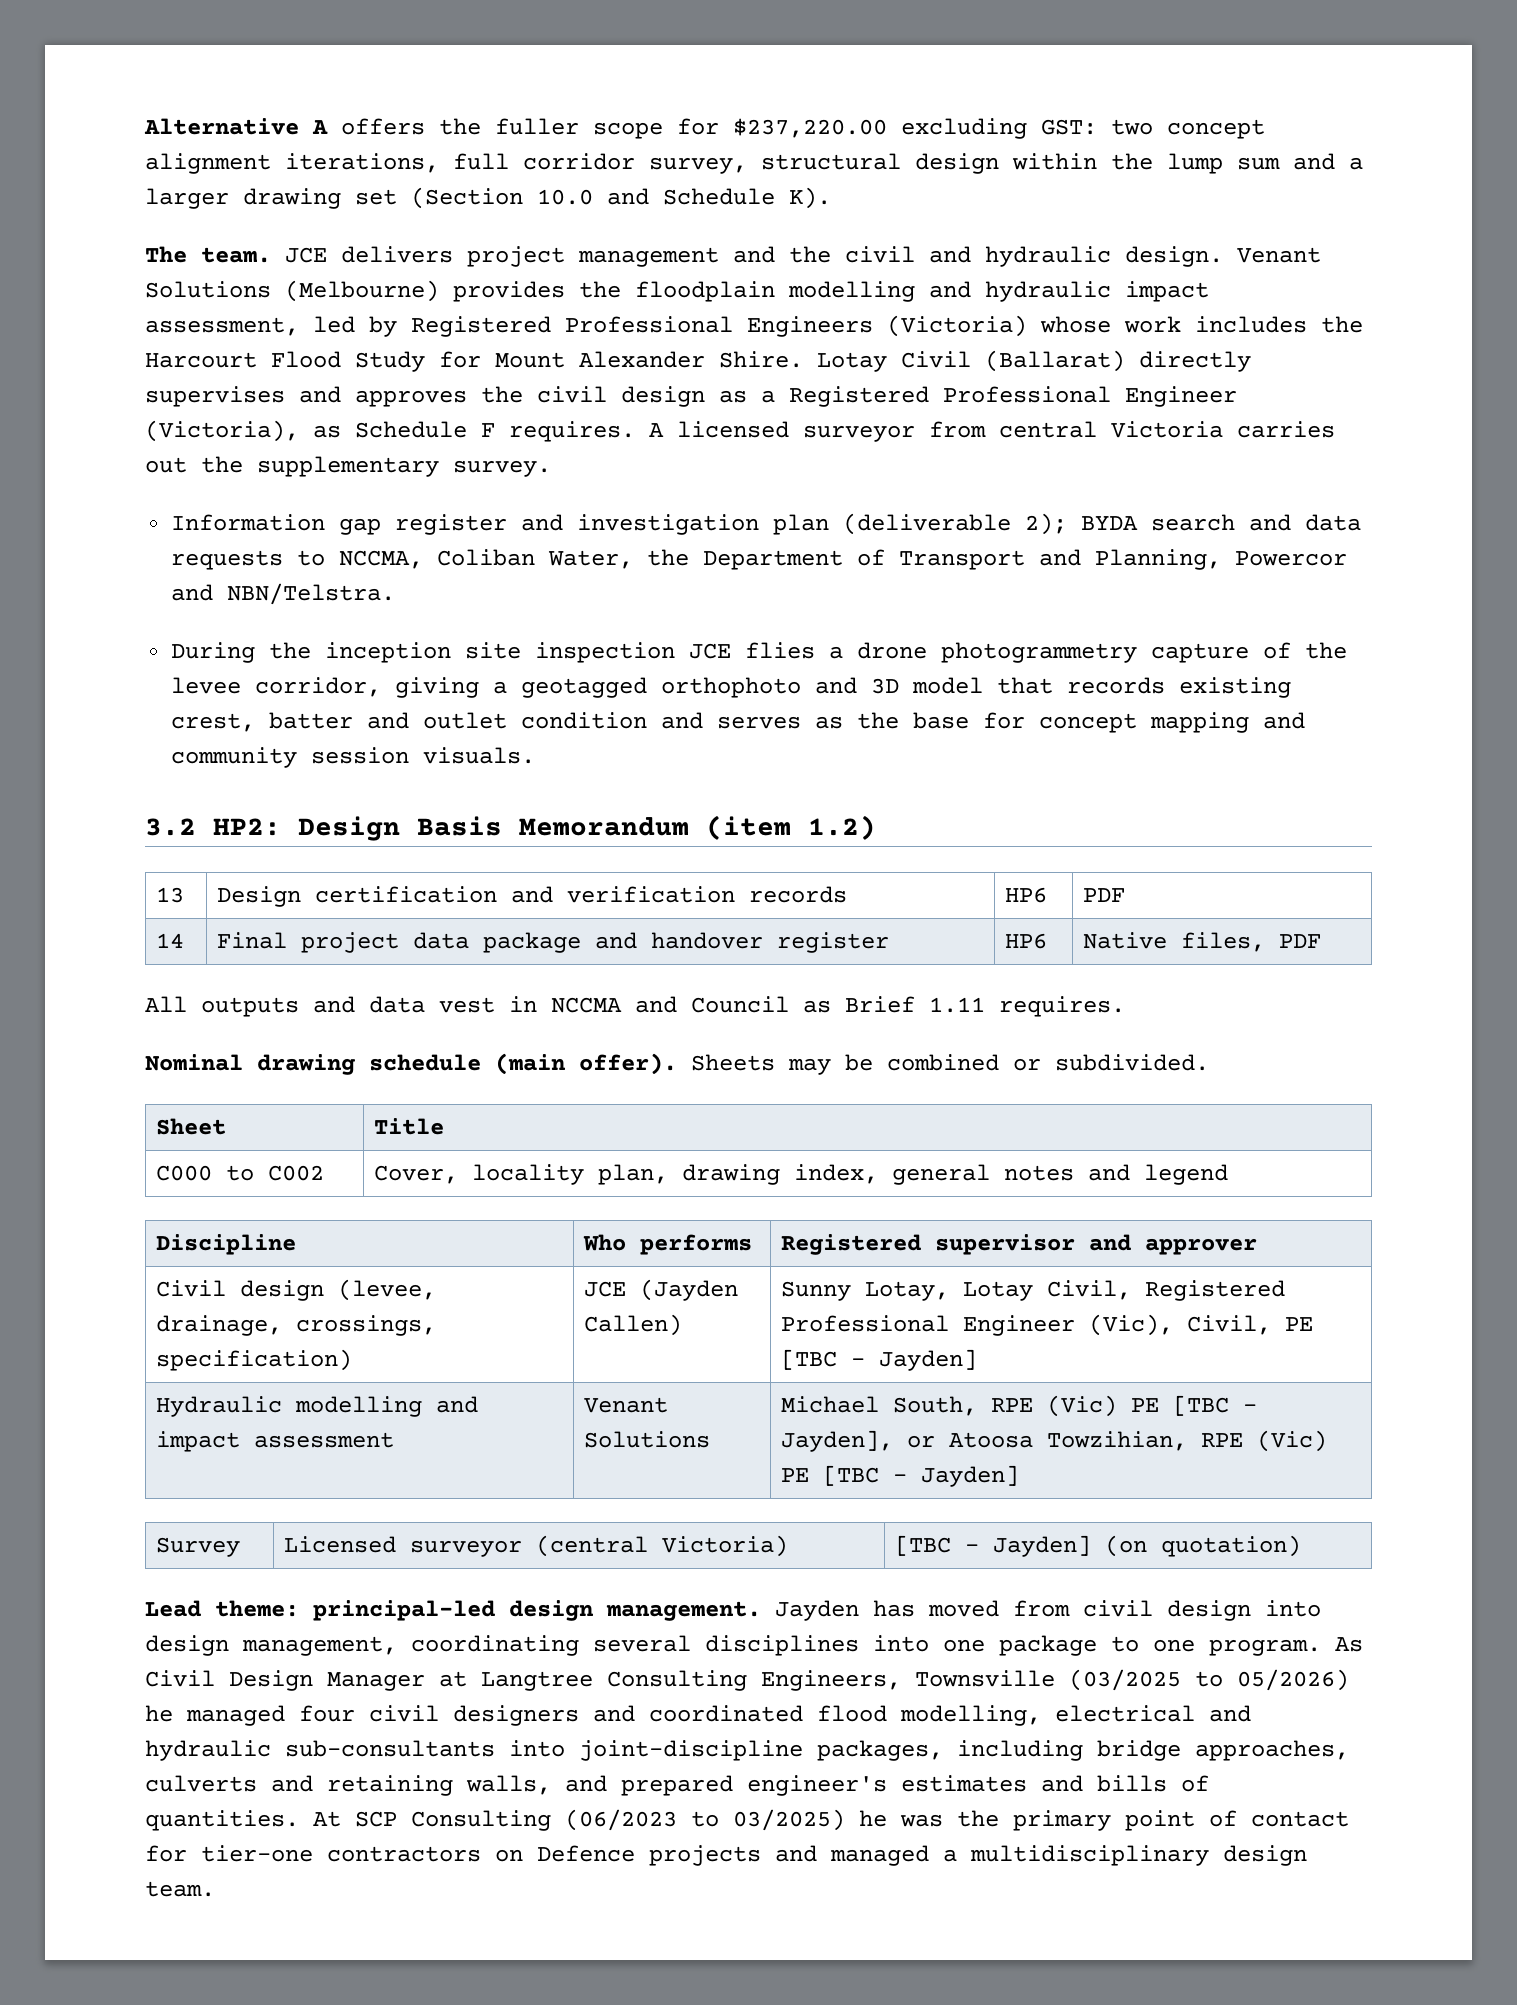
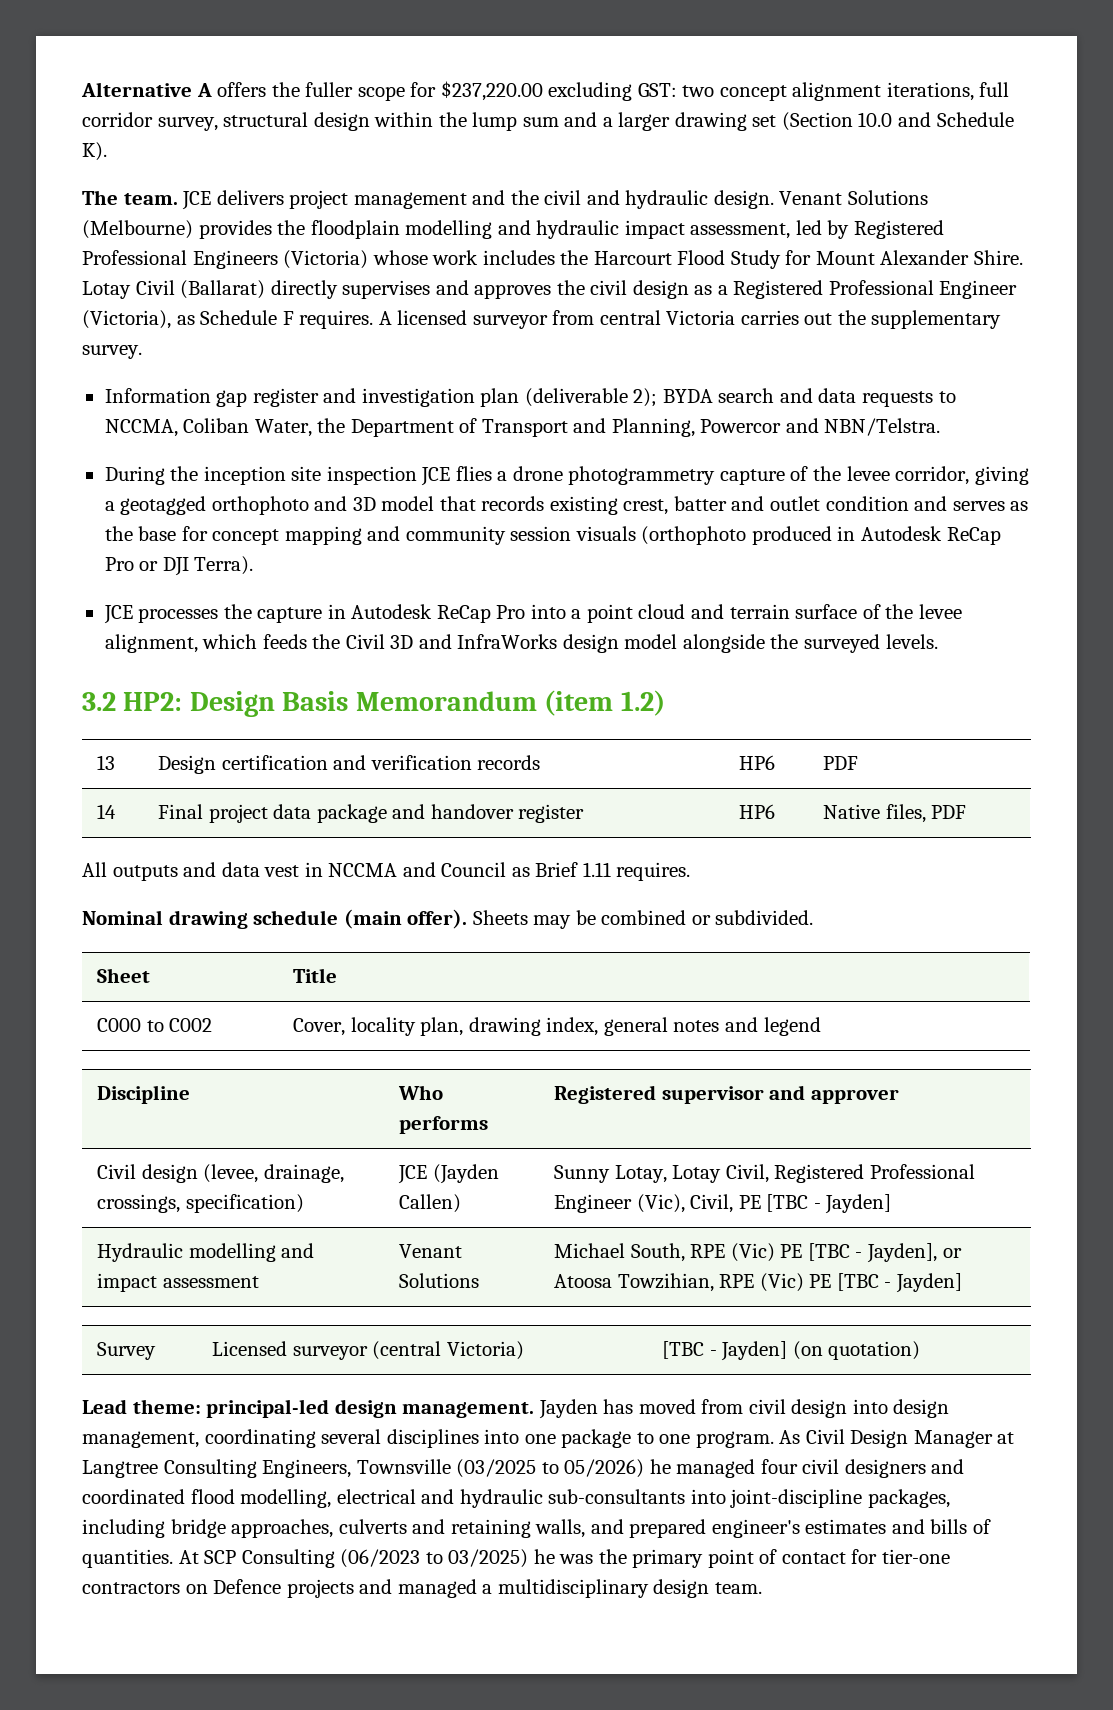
- During the inception site inspection JCE flies a drone photogrammetry capture of the levee corridor, giving a geotagged orthophoto and 3D model that records existing crest, batter and outlet condition and serves as the base for concept mapping and community session visuals.
+ During the inception site inspection JCE flies a drone photogrammetry capture of the levee corridor, giving a geotagged orthophoto and 3D model that records existing crest, batter and outlet condition and serves as the base for concept mapping and community session visuals (orthophoto produced in Autodesk ReCap Pro or DJI Terra).
+ JCE processes the capture in Autodesk ReCap Pro into a point cloud and terrain surface of the levee alignment, which feeds the Civil 3D and InfraWorks design model alongside the surveyed levels.

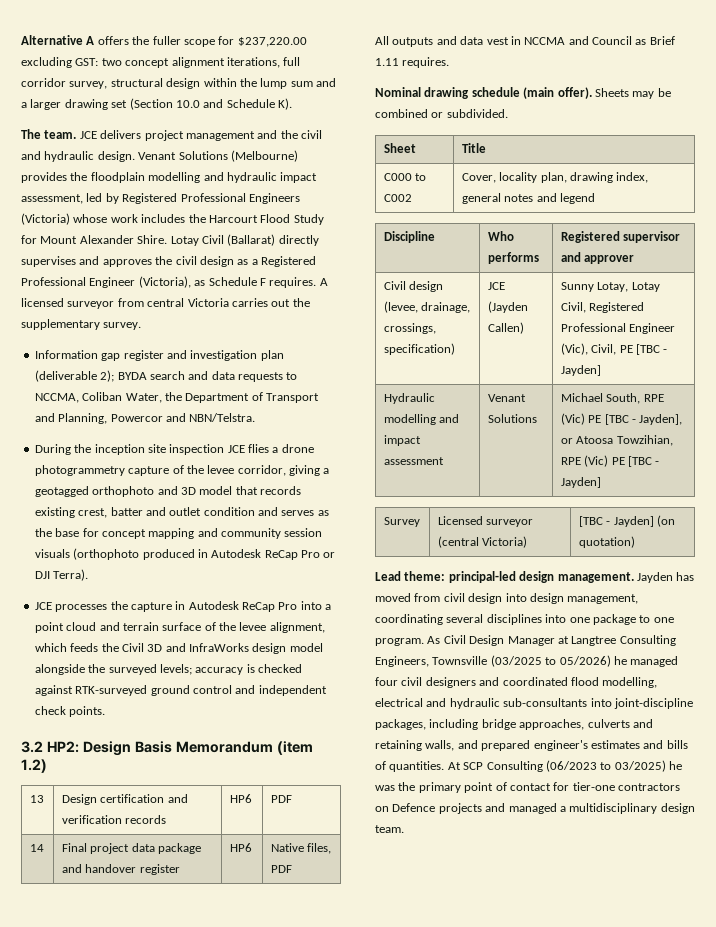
- JCE processes the capture in Autodesk ReCap Pro into a point cloud and terrain surface of the levee alignment, which feeds the Civil 3D and InfraWorks design model alongside the surveyed levels.
+ JCE processes the capture in Autodesk ReCap Pro into a point cloud and terrain surface of the levee alignment, which feeds the Civil 3D and InfraWorks design model alongside the surveyed levels; accuracy is checked against RTK-surveyed ground control and independent check points.

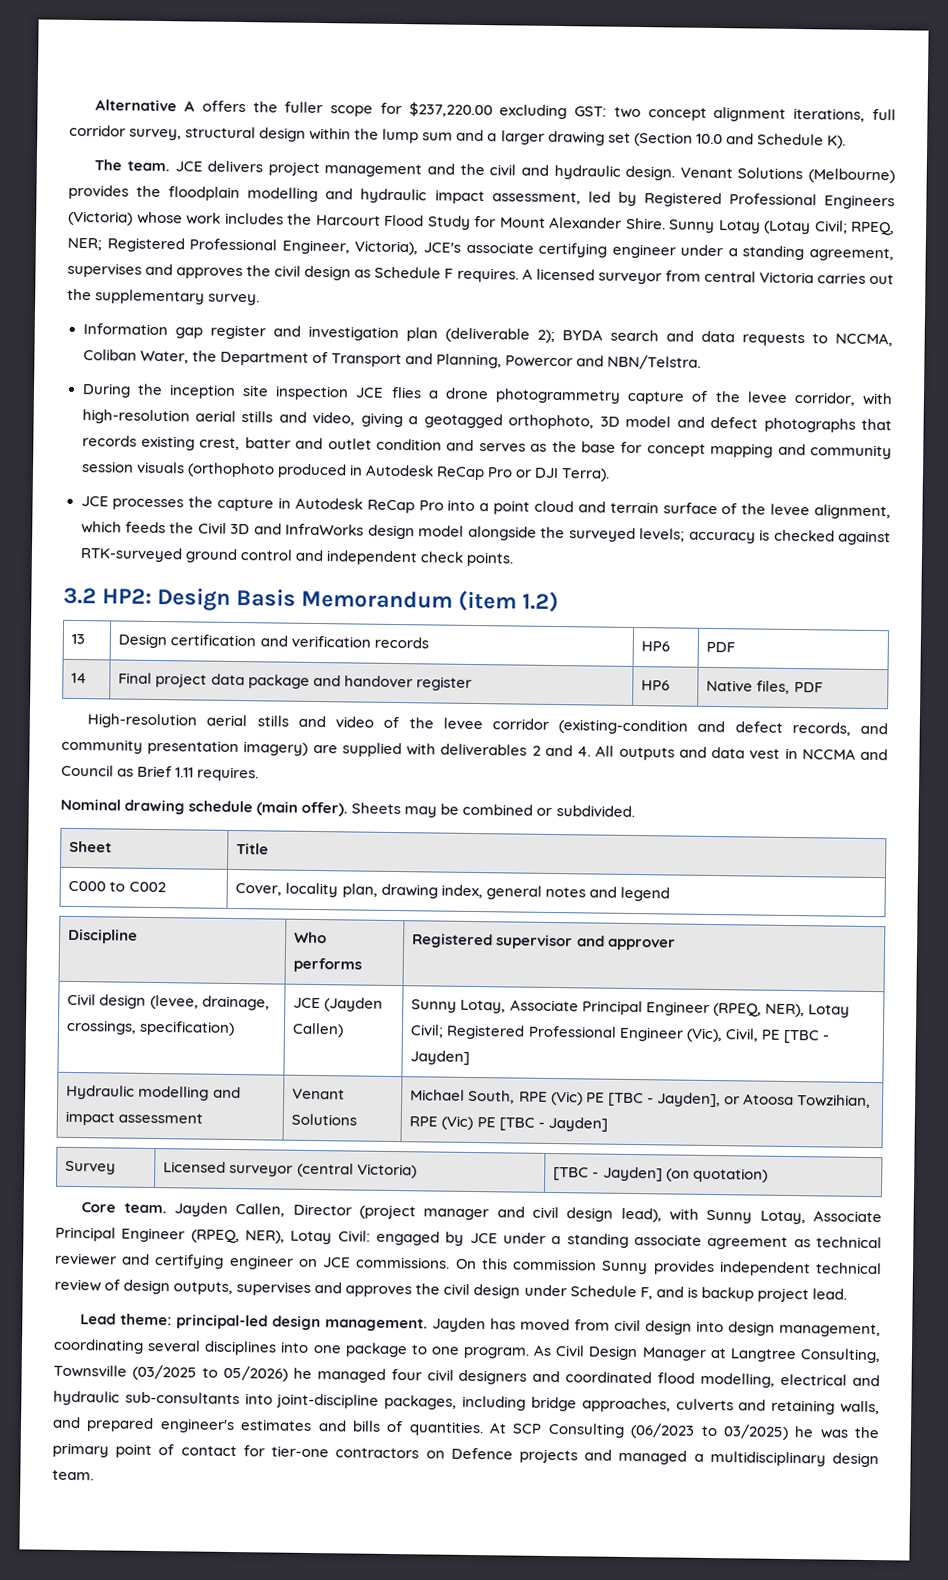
- Lotay Civil (Ballarat) directly supervises and approves the civil design as a Registered Professional Engineer (Victoria), as Schedule F requires.
+ Sunny Lotay (Lotay Civil; RPEQ, NER; Registered Professional Engineer, Victoria), JCE's associate certifying engineer under a standing agreement, supervises and approves the civil design as Schedule F requires.
- During the inception site inspection JCE flies a drone photogrammetry capture of the levee corridor, giving a geotagged orthophoto and 3D model that records existing crest, batter and outlet condition and serves as the base for concept mapping and community session visuals (orthophoto produced in Autodesk ReCap Pro or DJI Terra).
+ During the inception site inspection JCE flies a drone photogrammetry capture of the levee corridor, with high-resolution aerial stills and video, giving a geotagged orthophoto, 3D model and defect photographs that records existing crest, batter and outlet condition and serves as the base for concept mapping and community session visuals (orthophoto produced in Autodesk ReCap Pro or DJI Terra).
- All outputs and data vest in NCCMA and Council as Brief 1.11 requires.
+ High-resolution aerial stills and video of the levee corridor (existing-condition and defect records, and community presentation imagery) are supplied with deliverables 2 and 4. All outputs and data vest in NCCMA and Council as Brief 1.11 requires.
- Civil design (levee, drainage, crossings, specification) | JCE (Jayden Callen) | Sunny Lotay, Lotay Civil, Registered Professional Engineer (Vic), Civil, PE [TBC - Jayden]
+ Civil design (levee, drainage, crossings, specification) | JCE (Jayden Callen) | Sunny Lotay, Associate Principal Engineer (RPEQ, NER), Lotay Civil; Registered Professional Engineer (Vic), Civil, PE [TBC - Jayden]
+ Core team. Jayden Callen, Director (project manager and civil design lead), with Sunny Lotay, Associate Principal Engineer (RPEQ, NER), Lotay Civil: engaged by JCE under a standing associate agreement as technical reviewer and certifying engineer on JCE commissions. On this commission Sunny provides independent technical review of design outputs, supervises and approves the civil design under Schedule F, and is backup project lead.
- As Civil Design Manager at Langtree Consulting Engineers, Townsville (03/2025 to 05/2026) he managed four civil designers and coordinated flood modelling, electrical and hydraulic sub-consultants into joint-discipline packages, including bridge approaches, culverts and retaining walls, and prepared engineer's estimates and bills of quantities.
+ As Civil Design Manager at Langtree Consulting, Townsville (03/2025 to 05/2026) he managed four civil designers and coordinated flood modelling, electrical and hydraulic sub-consultants into joint-discipline packages, including bridge approaches, culverts and retaining walls, and prepared engineer's estimates and bills of quantities.

